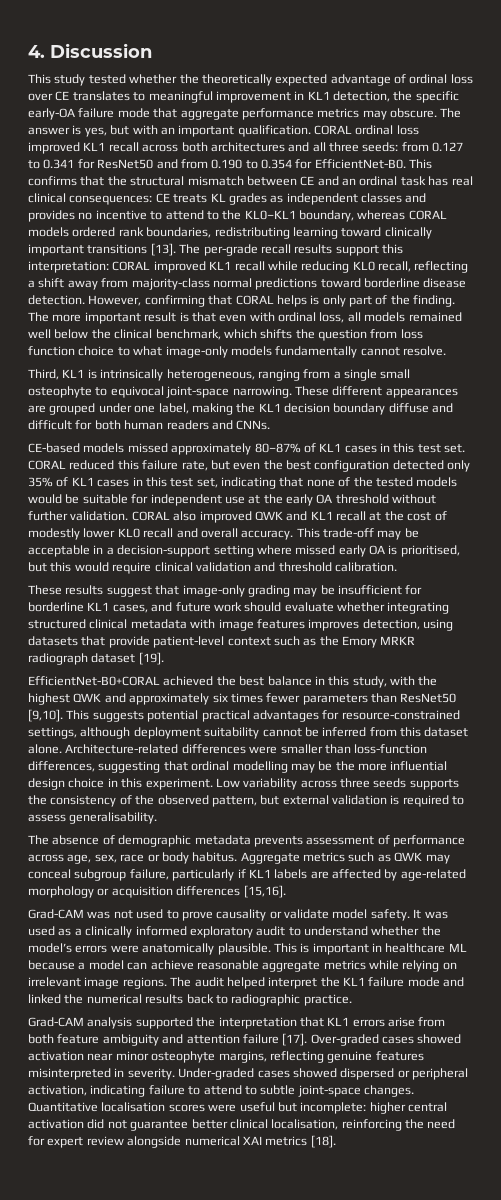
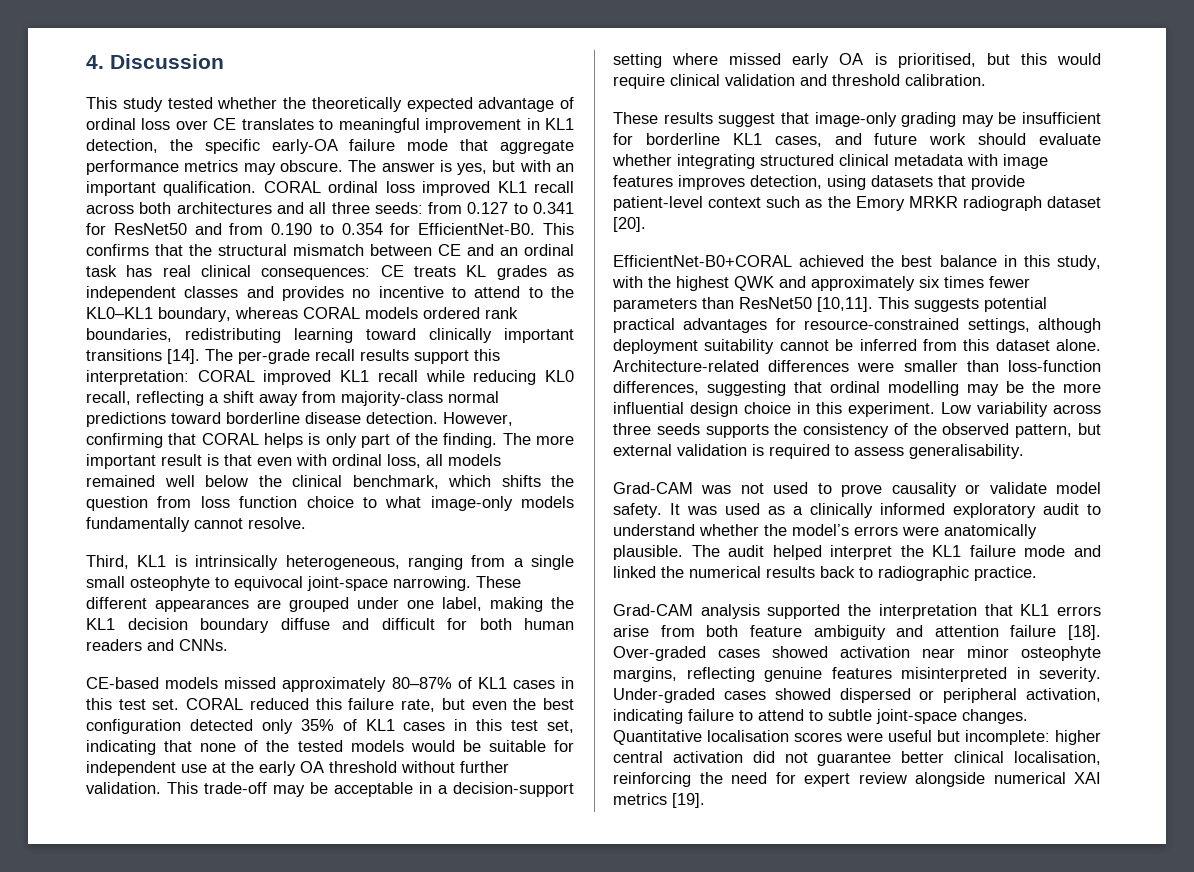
- This confirms that the structural mismatch between CE and an ordinal task has real clinical consequences: CE treats KL grades as independent classes and provides no incentive to attend to the KL0–KL1 boundary, whereas CORAL models ordered rank boundaries, redistributing learning toward clinically important transitions [13].
+ This confirms that the structural mismatch between CE and an ordinal task has real clinical consequences: CE treats KL grades as independent classes and provides no incentive to attend to the KL0–KL1 boundary, whereas CORAL models ordered rank boundaries, redistributing learning toward clinically important transitions [14].
- CORAL also improved QWK and KL1 recall at the cost of modestly lower KL0 recall and overall accuracy.
- These results suggest that image-only grading may be insufficient for borderline KL1 cases, and future work should evaluate whether integrating structured clinical metadata with image features improves detection, using datasets that provide patient-level context such as the Emory MRKR radiograph dataset [19].
+ These results suggest that image-only grading may be insufficient for borderline KL1 cases, and future work should evaluate whether integrating structured clinical metadata with image features improves detection, using datasets that provide patient-level context such as the Emory MRKR radiograph dataset [20].
- EfficientNet-B0+CORAL achieved the best balance in this study, with the highest QWK and approximately six times fewer parameters than ResNet50 [9,10].
+ EfficientNet-B0+CORAL achieved the best balance in this study, with the highest QWK and approximately six times fewer parameters than ResNet50 [10,11].
- The absence of demographic metadata prevents assessment of performance across age, sex, race or body habitus. Aggregate metrics such as QWK may conceal subgroup failure, particularly if KL1 labels are affected by age-related morphology or acquisition differences [15,16].
- This is important in healthcare ML because a model can achieve reasonable aggregate metrics while relying on irrelevant image regions.
- Grad-CAM analysis supported the interpretation that KL1 errors arise from both feature ambiguity and attention failure [17].
+ Grad-CAM analysis supported the interpretation that KL1 errors arise from both feature ambiguity and attention failure [18].
- Quantitative localisation scores were useful but incomplete: higher central activation did not guarantee better clinical localisation, reinforcing the need for expert review alongside numerical XAI metrics [18].
+ Quantitative localisation scores were useful but incomplete: higher central activation did not guarantee better clinical localisation, reinforcing the need for expert review alongside numerical XAI metrics [19].

